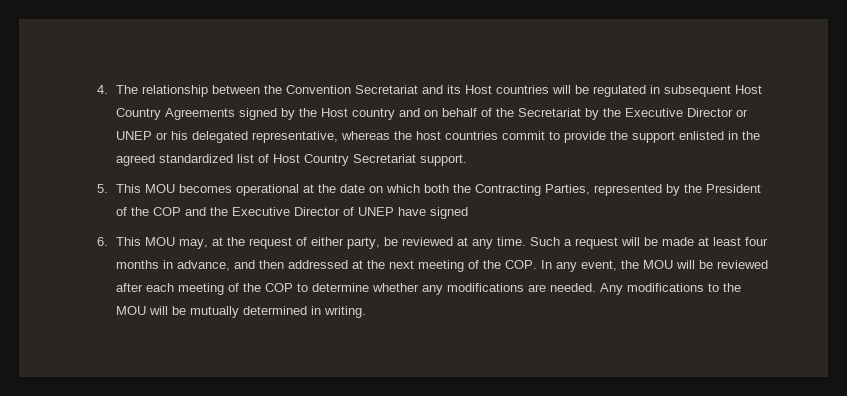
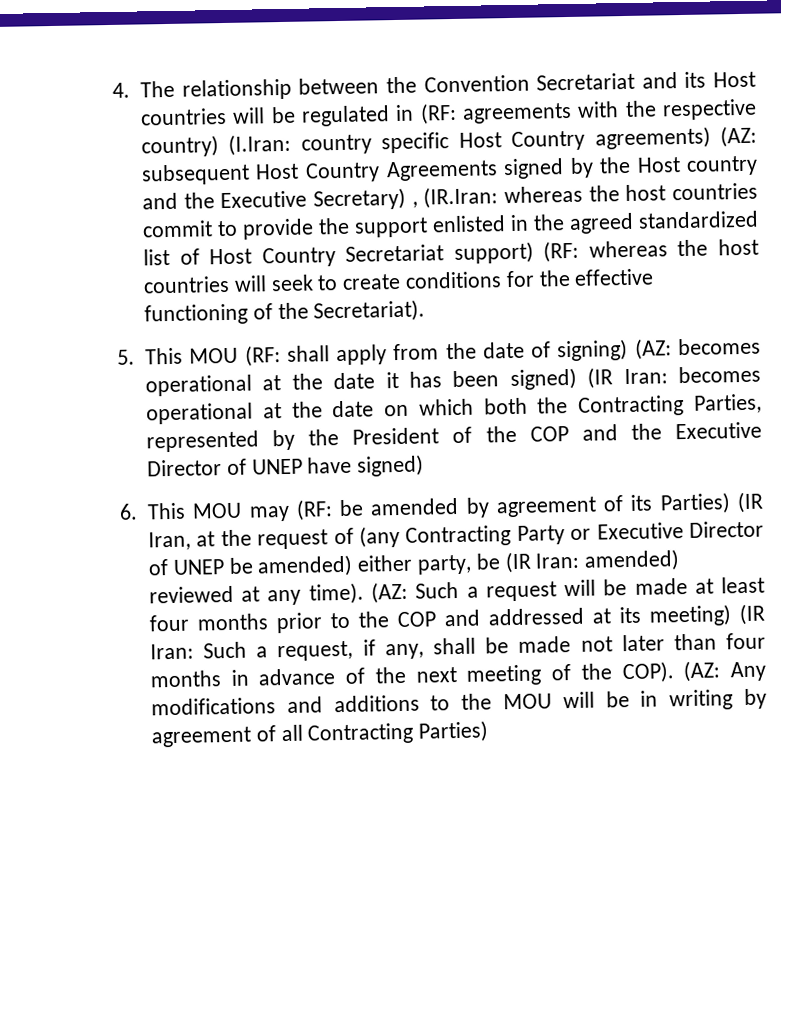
- 4. The relationship between the Convention Secretariat and its Host countries will be regulated in subsequent Host Country Agreements signed by the Host country and on behalf of the Secretariat by the Executive Director or UNEP or his delegated representative, whereas the host countries commit to provide the support enlisted in the agreed standardized list of Host Country Secretariat support.
- 5. This MOU becomes operational at the date on which both the Contracting Parties, represented by the President of the COP and the Executive Director of UNEP have signed
+ 4. The relationship between the Convention Secretariat and its Host countries will be regulated in (RF: agreements with the respective country) (I.Iran: country specific Host Country agreements) (AZ: subsequent Host Country Agreements signed by the Host country and the Executive Secretary) , (IR.Iran: whereas the host countries commit to provide the support enlisted in the agreed standardized list of Host Country Secretariat support) (RF: whereas the host countries will seek to create conditions for the effective functioning of the Secretariat).
+ 5. This MOU (RF: shall apply from the date of signing) (AZ: becomes operational at the date it has been signed) (IR Iran: becomes operational at the date on which both the Contracting Parties, represented by the President of the COP and the Executive Director of UNEP have signed)
- 6. This MOU may, at the request of either party, be reviewed at any time. Such a request will be made at least four months in advance, and then addressed at the next meeting of the COP. In any event, the MOU will be reviewed after each meeting of the COP to determine whether any modifications are needed. Any modifications to the MOU will be mutually determined in writing.
+ 6. This MOU may (RF: be amended by agreement of its Parties) (IR Iran, at the request of (any Contracting Party or Executive Director of UNEP be amended) either party, be (IR Iran: amended) reviewed at any time). (AZ: Such a request will be made at least four months prior to the COP and addressed at its meeting) (IR Iran: Such a request, if any, shall be made not later than four months in advance of the next meeting of the COP). (AZ: Any modifications and additions to the MOU will be in writing by agreement of all Contracting Parties)

